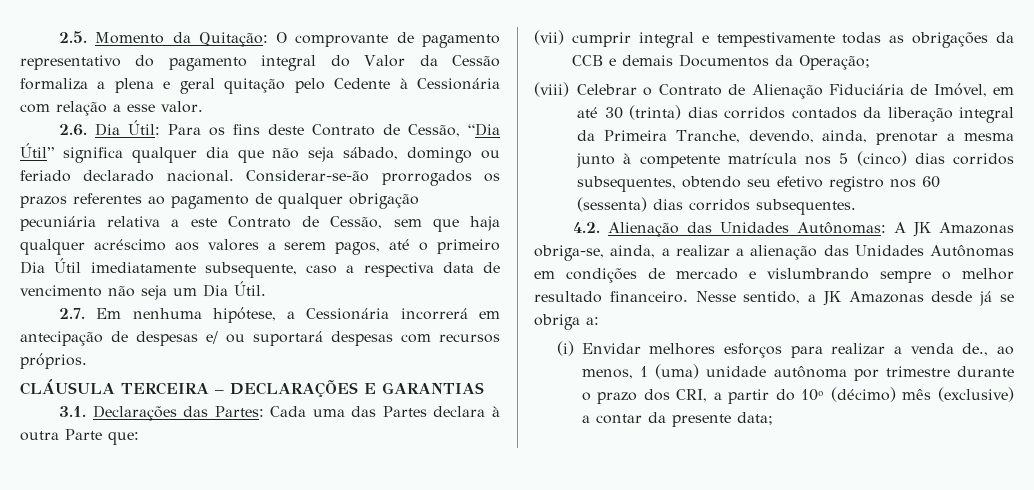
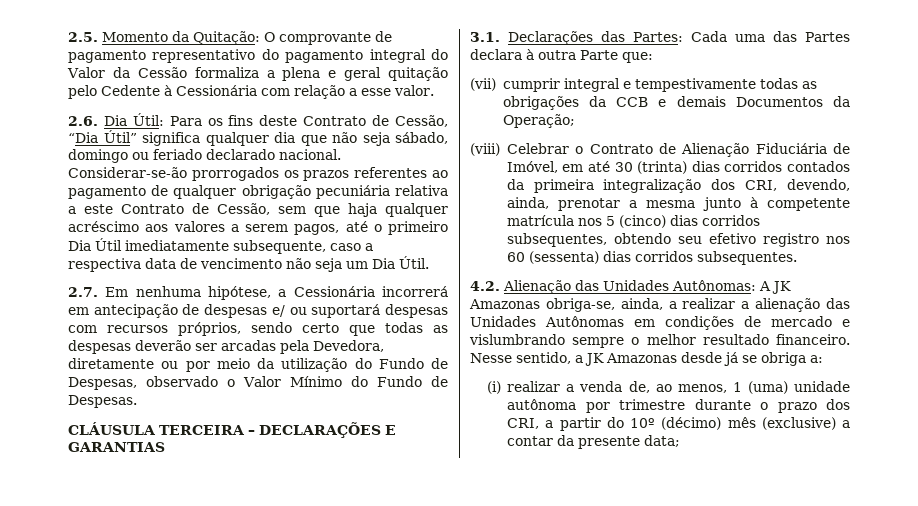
- 2.7. Em nenhuma hipótese, a Cessionária incorrerá em antecipação de despesas e/ ou suportará despesas com recursos próprios.
+ 2.7. Em nenhuma hipótese, a Cessionária incorrerá em antecipação de despesas e/ ou suportará despesas com recursos próprios, sendo certo que todas as despesas deverão ser arcadas pela Devedora, diretamente ou por meio da utilização do Fundo de Despesas, observado o Valor Mínimo do Fundo de Despesas.
- (viii) Celebrar o Contrato de Alienação Fiduciária de Imóvel, em até 30 (trinta) dias corridos contados da liberação integral da Primeira Tranche, devendo, ainda, prenotar a mesma junto à competente matrícula nos 5 (cinco) dias corridos subsequentes, obtendo seu efetivo registro nos 60 (sessenta) dias corridos subsequentes.
+ (viii) Celebrar o Contrato de Alienação Fiduciária de Imóvel, em até 30 (trinta) dias corridos contados da primeira integralização dos CRI, devendo, ainda, prenotar a mesma junto à competente matrícula nos 5 (cinco) dias corridos subsequentes, obtendo seu efetivo registro nos 60 (sessenta) dias corridos subsequentes.
- (i) Envidar melhores esforços para realizar a venda de., ao menos, 1 (uma) unidade autônoma por trimestre durante o prazo dos CRI, a partir do 10º (décimo) mês (exclusive) a contar da presente data;
+ (i) realizar a venda de, ao menos, 1 (uma) unidade autônoma por trimestre durante o prazo dos CRI, a partir do 10º (décimo) mês (exclusive) a contar da presente data;

